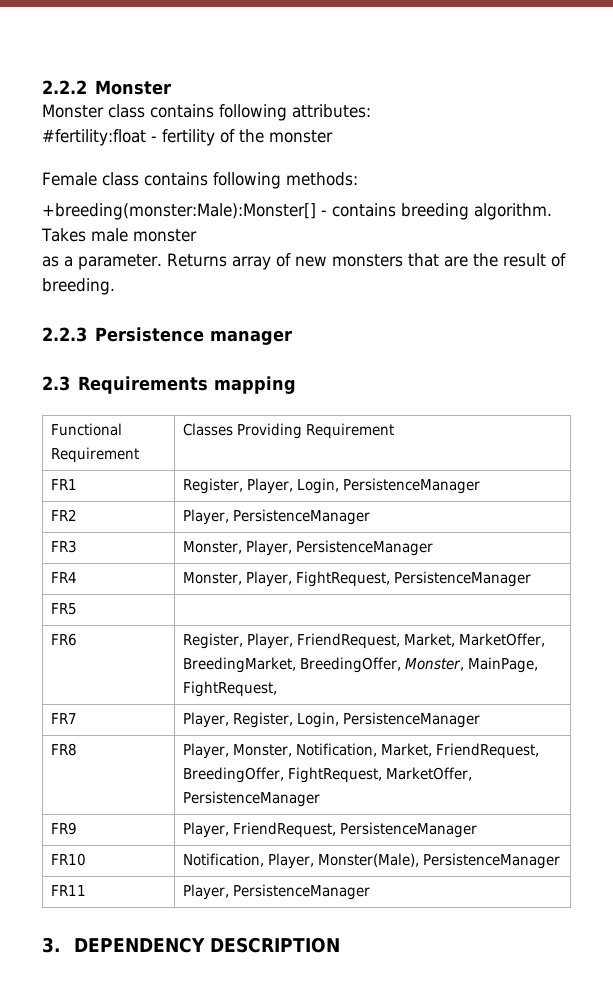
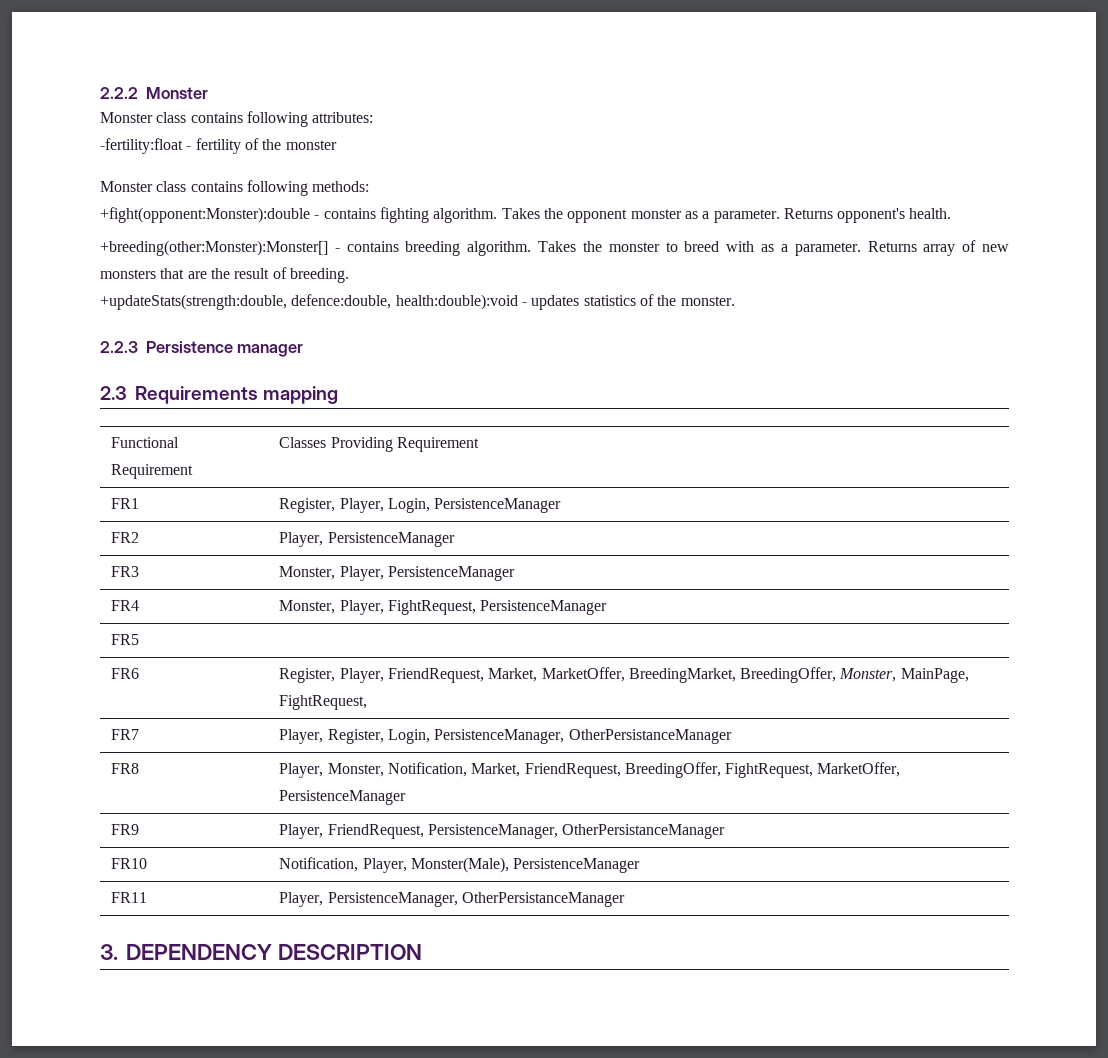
- #fertility:float - fertility of the monster
+ -fertility:float - fertility of the monster
- Female class contains following methods:
+ Monster class contains following methods:
- +breeding(monster:Male):Monster[] - contains breeding algorithm.
+ +fight(opponent:Monster):double - contains fighting algorithm. Takes the opponent monster as a parameter. Returns opponent's health.
+ +breeding(other:Monster):Monster[] - contains breeding algorithm.
- Takes male monster
- as a parameter.
+ Takes the monster to breed with as a parameter.
+ +updateStats(strength:double, defence:double, health:double):void - updates statistics of the monster.
- FR7 | Player, Register, Login, PersistenceManager
+ FR7 | Player, Register, Login, PersistenceManager, OtherPersistanceManager
- FR9 | Player, FriendRequest, PersistenceManager
+ FR9 | Player, FriendRequest, PersistenceManager, OtherPersistanceManager
- FR11 | Player, PersistenceManager
+ FR11 | Player, PersistenceManager, OtherPersistanceManager

